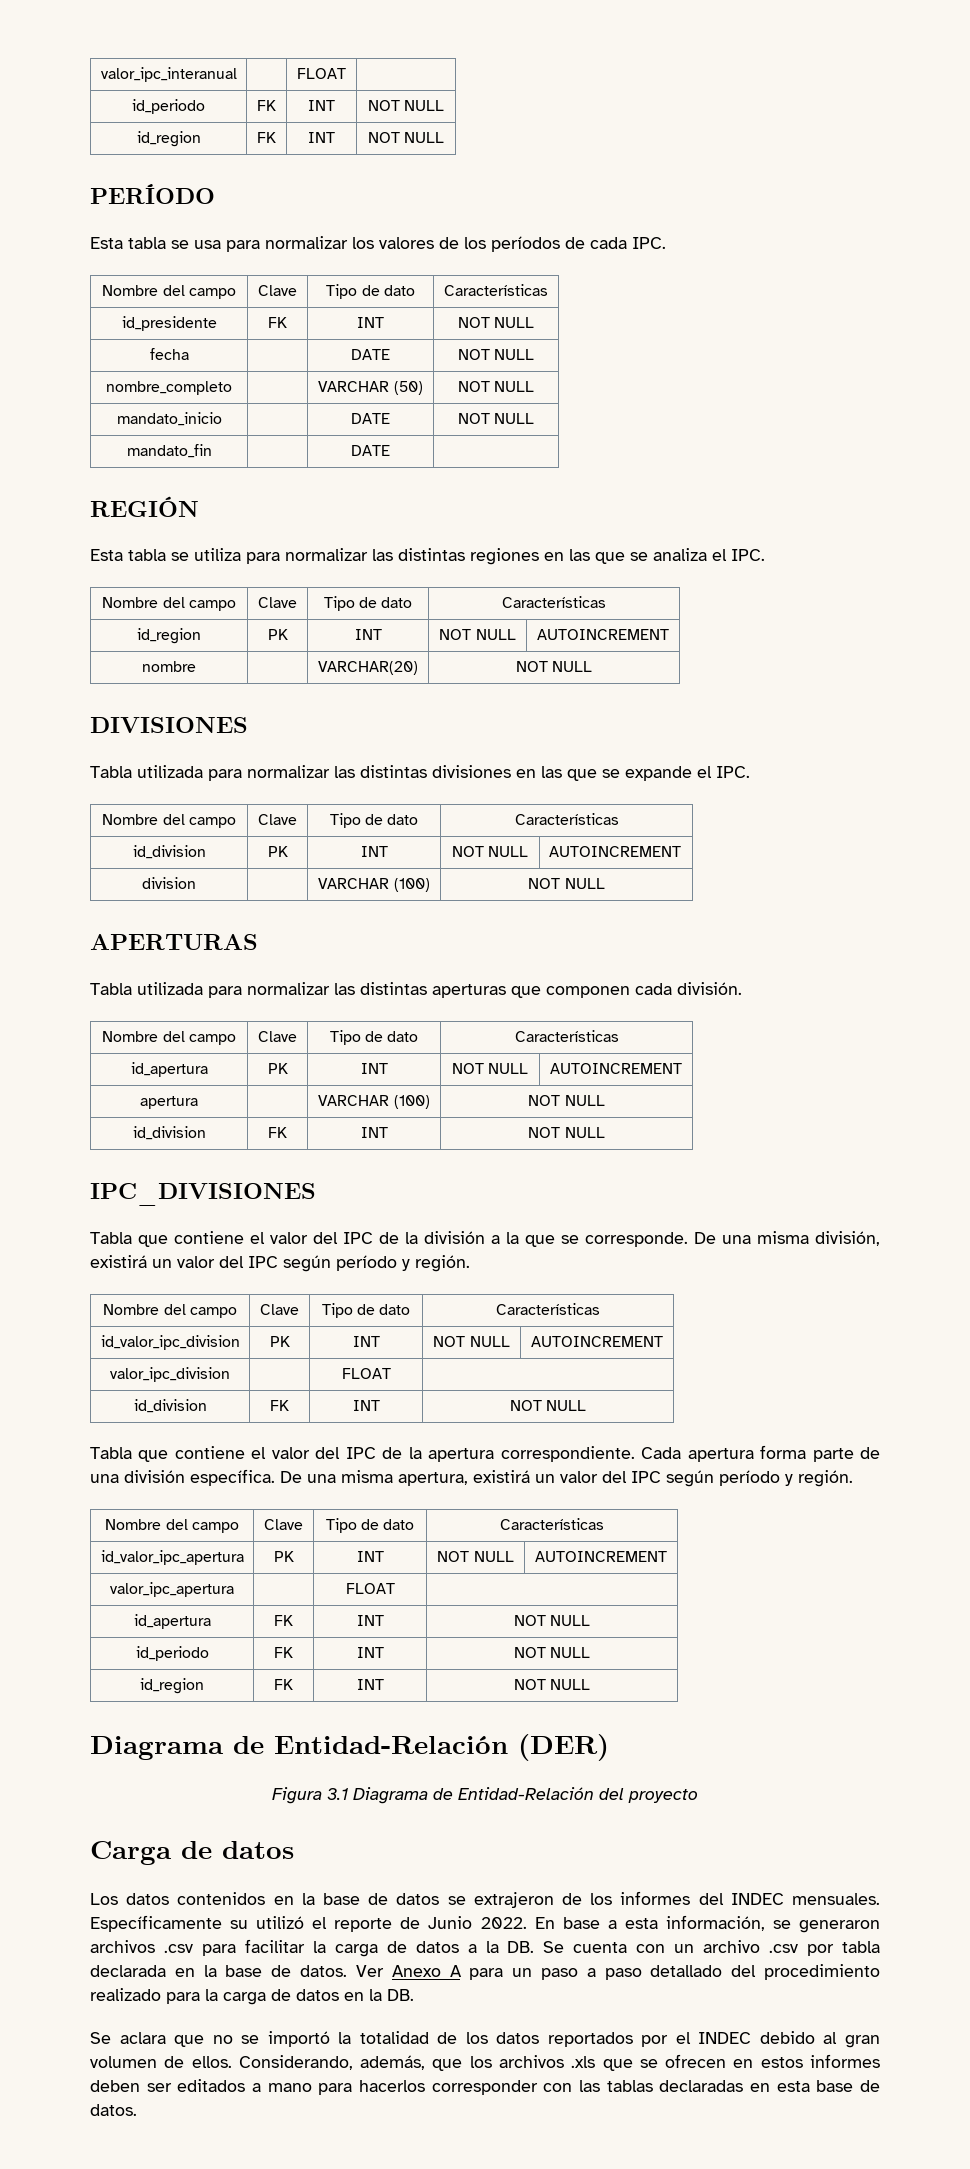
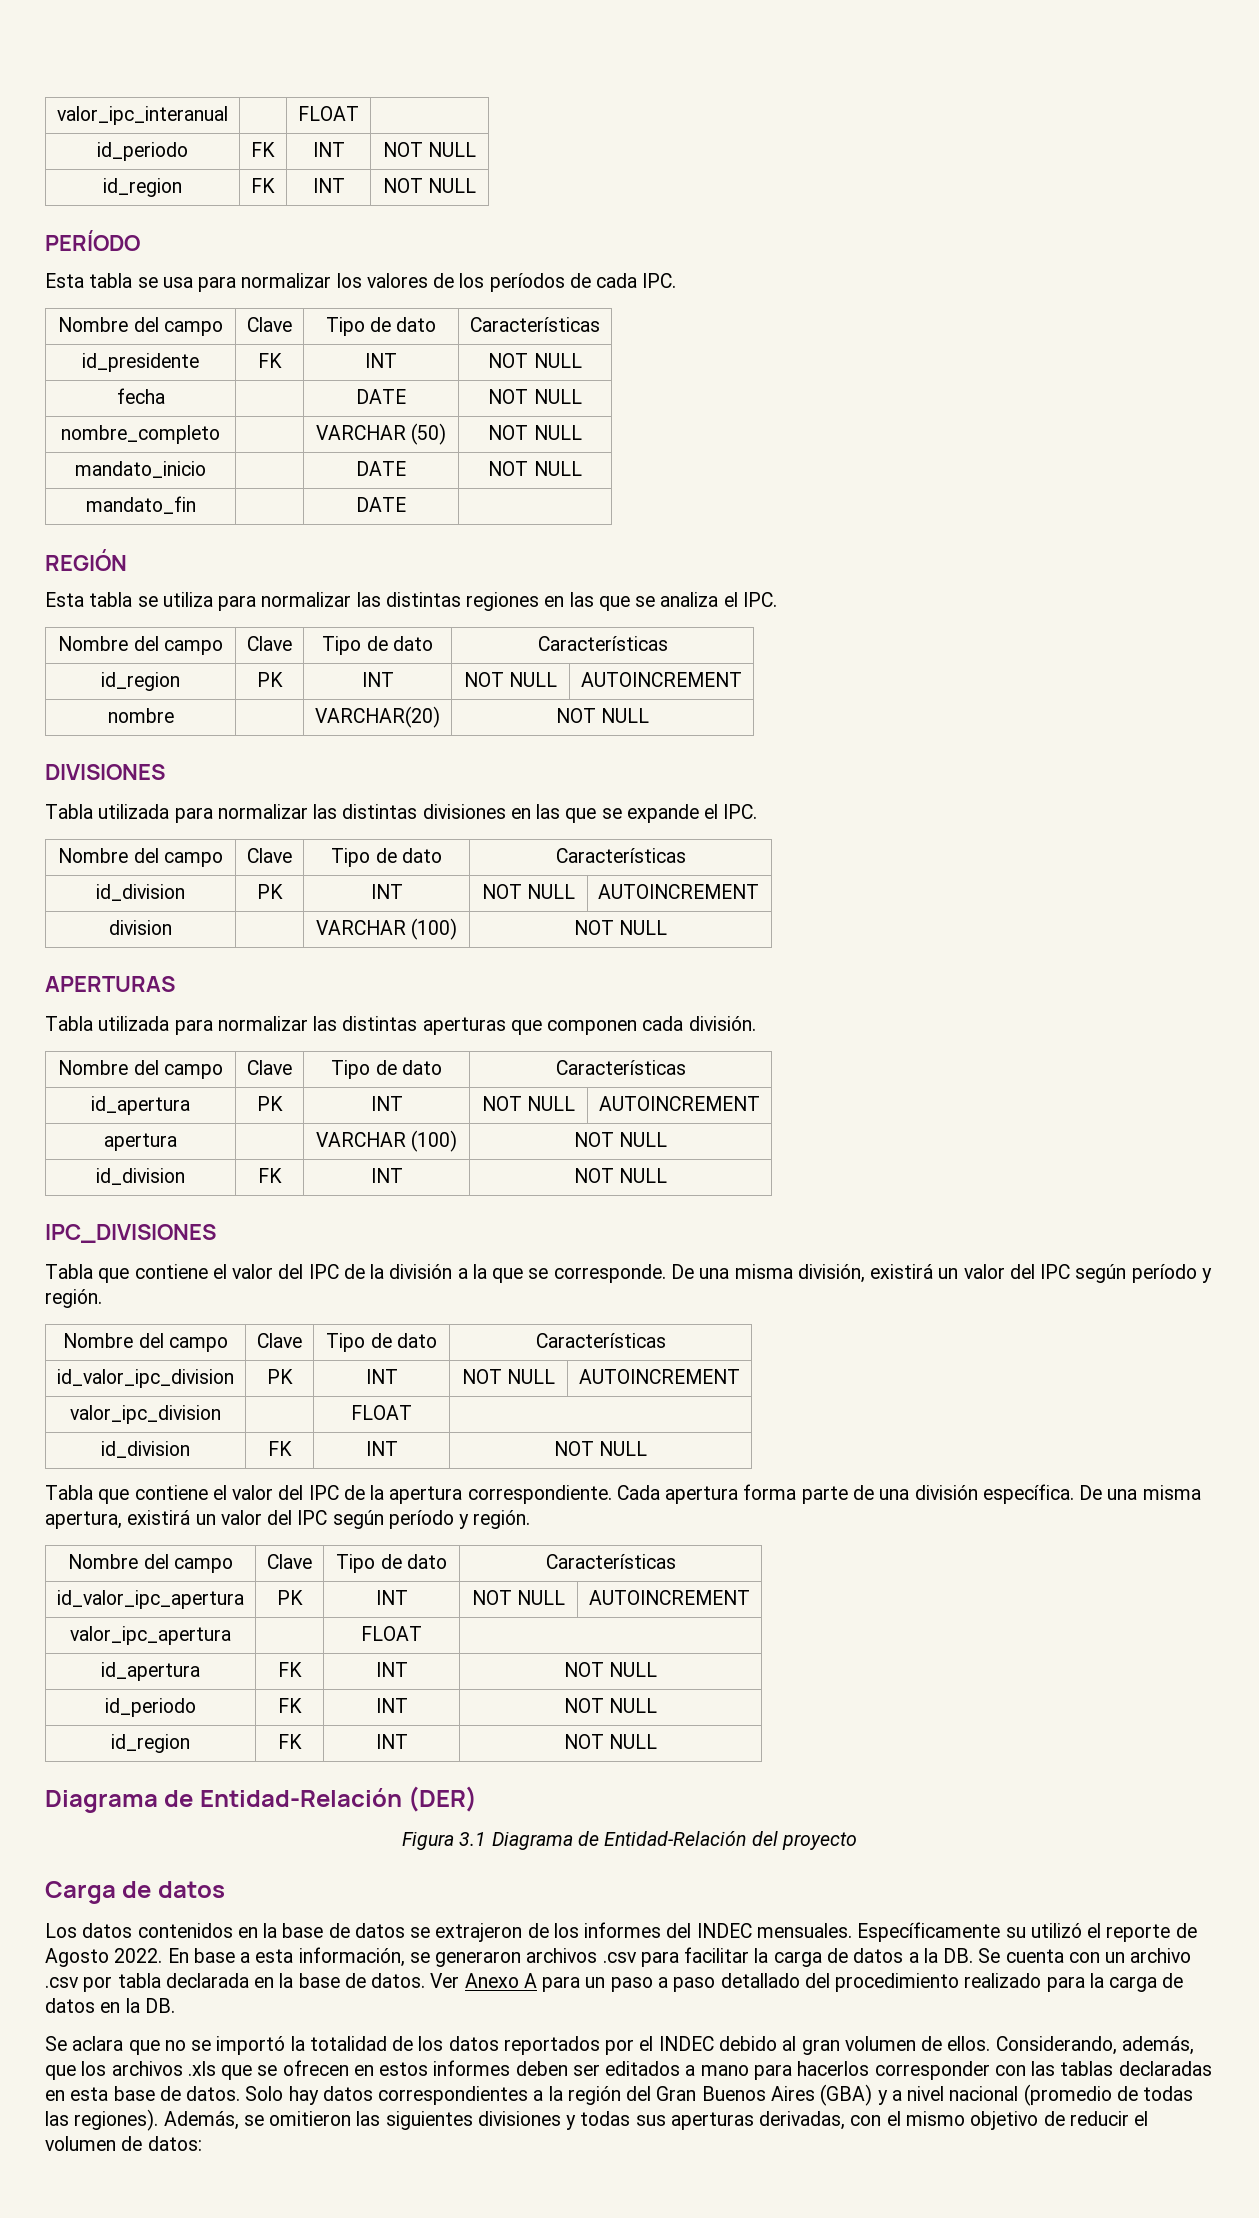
- Específicamente su utilizó el reporte de Junio 2022.
+ Específicamente su utilizó el reporte de Agosto 2022.
+ Solo hay datos correspondientes a la región del Gran Buenos Aires (GBA) y a nivel nacional (promedio de todas las regiones). Además, se omitieron las siguientes divisiones y todas sus aperturas derivadas, con el mismo objetivo de reducir el volumen de datos:

